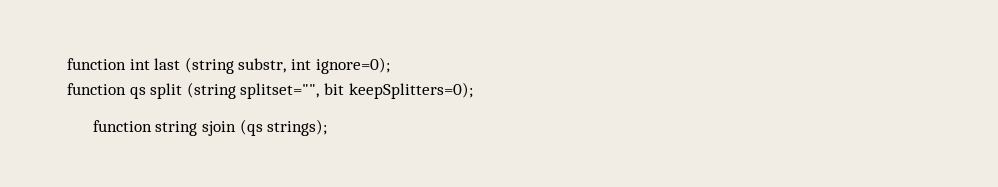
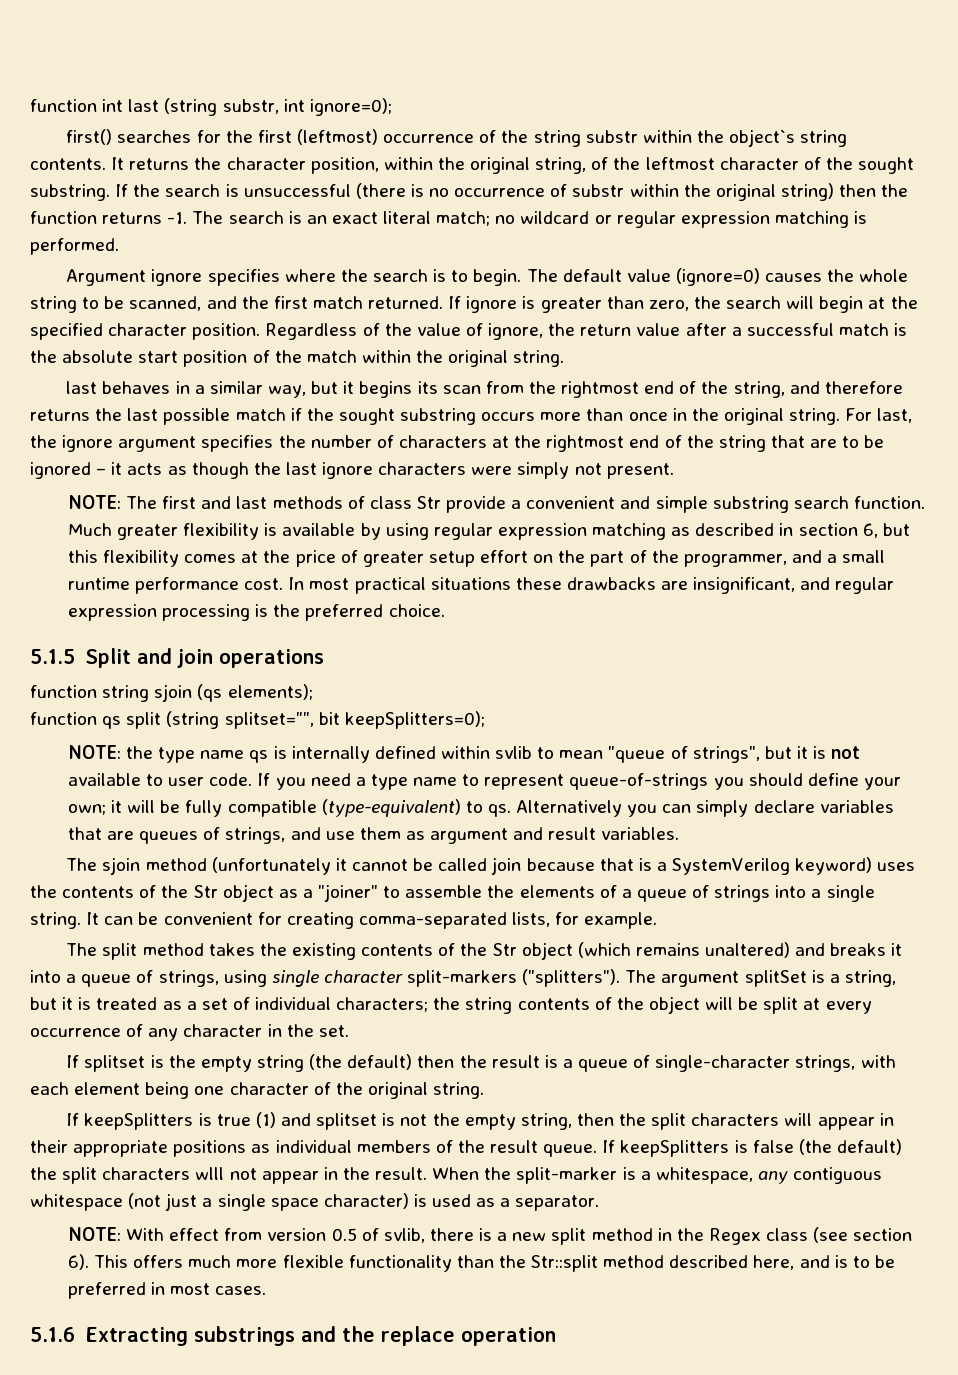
+ first() searches for the first (leftmost) occurrence of the string substr within the object`s string contents. It returns the character position, within the original string, of the leftmost character of the sought substring. If the search is unsuccessful (there is no occurrence of substr within the original string) then the function returns -1. The search is an exact literal match; no wildcard or regular expression matching is performed.
+ Argument ignore specifies where the search is to begin. The default value (ignore=0) causes the whole string to be scanned, and the first match returned. If ignore is greater than zero, the search will begin at the specified character position. Regardless of the value of ignore, the return value after a successful match is the absolute start position of the match within the original string.
+ last behaves in a similar way, but it begins its scan from the rightmost end of the string, and therefore returns the last possible match if the sought substring occurs more than once in the original string. For last, the ignore argument specifies the number of characters at the rightmost end of the string that are to be ignored – it acts as though the last ignore characters were simply not present.
+ NOTE: The first and last methods of class Str provide a convenient and simple substring search function. Much greater flexibility is available by using regular expression matching as described in section 6, but this flexibility comes at the price of greater setup effort on the part of the programmer, and a small runtime performance cost. In most practical situations these drawbacks are insignificant, and regular expression processing is the preferred choice.
+ 5.1.5 Split and join operations
+ function string sjoin (qs elements);
- function string sjoin (qs strings);
+ NOTE: the type name qs is internally defined within svlib to mean "queue of strings", but it is not available to user code. If you need a type name to represent queue-of-strings you should define your own; it will be fully compatible (type-equivalent) to qs. Alternatively you can simply declare variables that are queues of strings, and use them as argument and result variables.
+ The sjoin method (unfortunately it cannot be called join because that is a SystemVerilog keyword) uses the contents of the Str object as a "joiner" to assemble the elements of a queue of strings into a single string. It can be convenient for creating comma-separated lists, for example.
+ The split method takes the existing contents of the Str object (which remains unaltered) and breaks it into a queue of strings, using single character split-markers ("splitters"). The argument splitSet is a string, but it is treated as a set of individual characters; the string contents of the object will be split at every occurrence of any character in the set.
+ If splitset is the empty string (the default) then the result is a queue of single-character strings, with each element being one character of the original string.
+ If keepSplitters is true (1) and splitset is not the empty string, then the split characters will appear in their appropriate positions as individual members of the result queue. If keepSplitters is false (the default) the split characters wlll not appear in the result. When the split-marker is a whitespace, any contiguous whitespace (not just a single space character) is used as a separator.
+ NOTE: With effect from version 0.5 of svlib, there is a new split method in the Regex class (see section 6). This offers much more flexible functionality than the Str::split method described here, and is to be preferred in most cases.
+ 5.1.6 Extracting substrings and the replace operation

